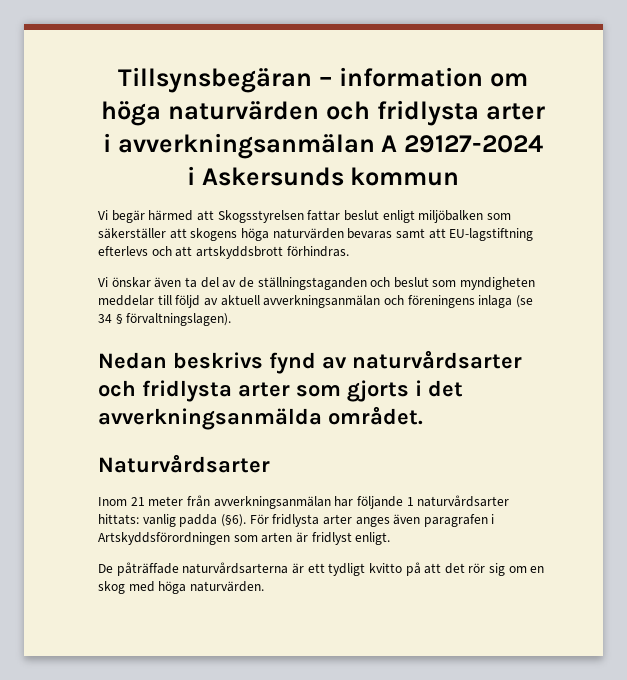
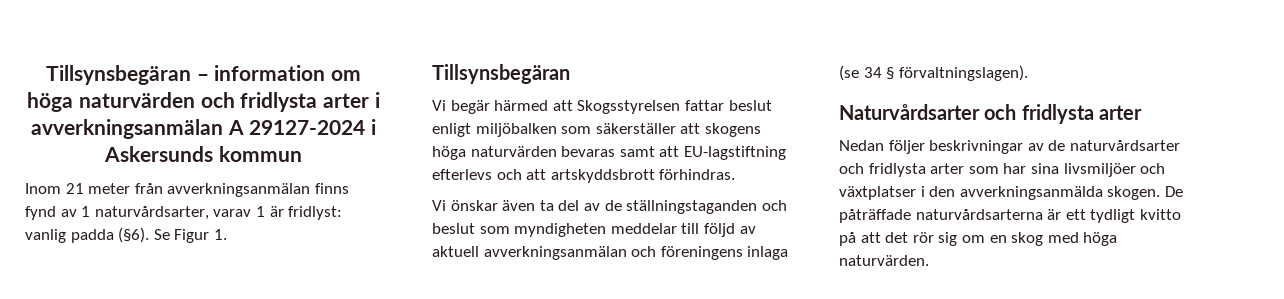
+ Inom 21 meter från avverkningsanmälan finns fynd av 1 naturvårdsarter, varav 1 är fridlyst: vanlig padda (§6). Se Figur 1.
+ Tillsynsbegäran
- Nedan beskrivs fynd av naturvårdsarter och fridlysta arter som gjorts i det avverkningsanmälda området.
- Naturvårdsarter
- Inom 21 meter från avverkningsanmälan har följande 1 naturvårdsarter hittats: vanlig padda (§6). För fridlysta arter anges även paragrafen i Artskyddsförordningen som arten är fridlyst enligt.
- De påträffade naturvårdsarterna är ett tydligt kvitto på att det rör sig om en skog med höga naturvärden.
+ Naturvårdsarter och fridlysta arter
+ Nedan följer beskrivningar av de naturvårdsarter och fridlysta arter som har sina livsmiljöer och växtplatser i den avverkningsanmälda skogen. De påträffade naturvårdsarterna är ett tydligt kvitto på att det rör sig om en skog med höga naturvärden.

